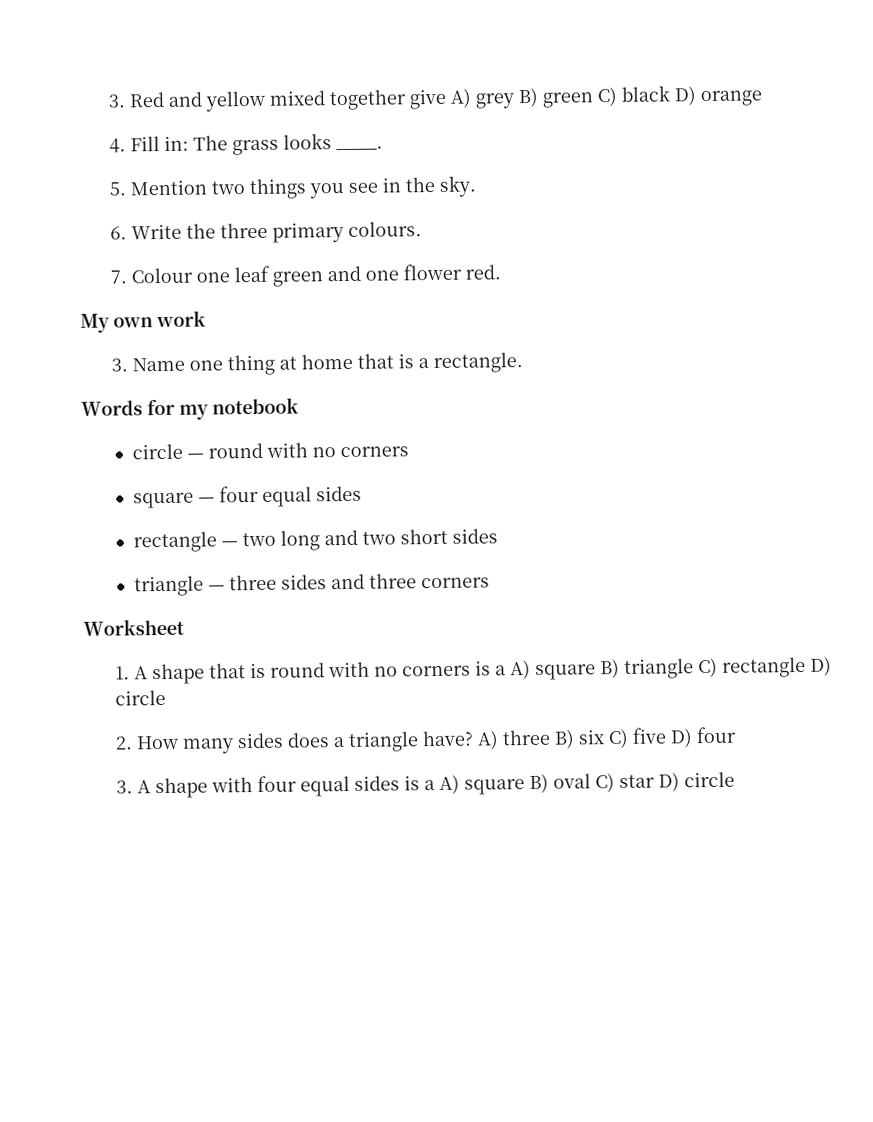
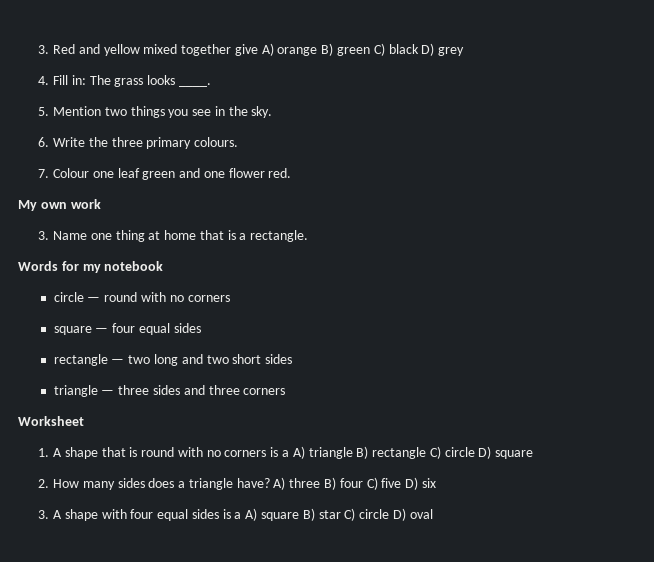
- 3. Red and yellow mixed together give A) grey B) green C) black D) orange
+ 3. Red and yellow mixed together give A) orange B) green C) black D) grey
- 1. A shape that is round with no corners is a A) square B) triangle C) rectangle D) circle
+ 1. A shape that is round with no corners is a A) triangle B) rectangle C) circle D) square
- A) three B) six C) five D) four
+ A) three B) four C) five D) six
- 3. A shape with four equal sides is a A) square B) oval C) star D) circle
+ 3. A shape with four equal sides is a A) square B) star C) circle D) oval

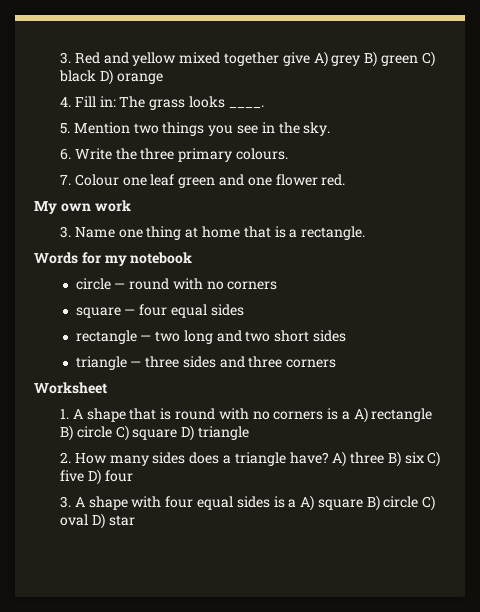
- 3. Red and yellow mixed together give A) orange B) green C) black D) grey
+ 3. Red and yellow mixed together give A) grey B) green C) black D) orange
- 1. A shape that is round with no corners is a A) triangle B) rectangle C) circle D) square
+ 1. A shape that is round with no corners is a A) rectangle B) circle C) square D) triangle
- A) three B) four C) five D) six
+ A) three B) six C) five D) four
- 3. A shape with four equal sides is a A) square B) star C) circle D) oval
+ 3. A shape with four equal sides is a A) square B) circle C) oval D) star

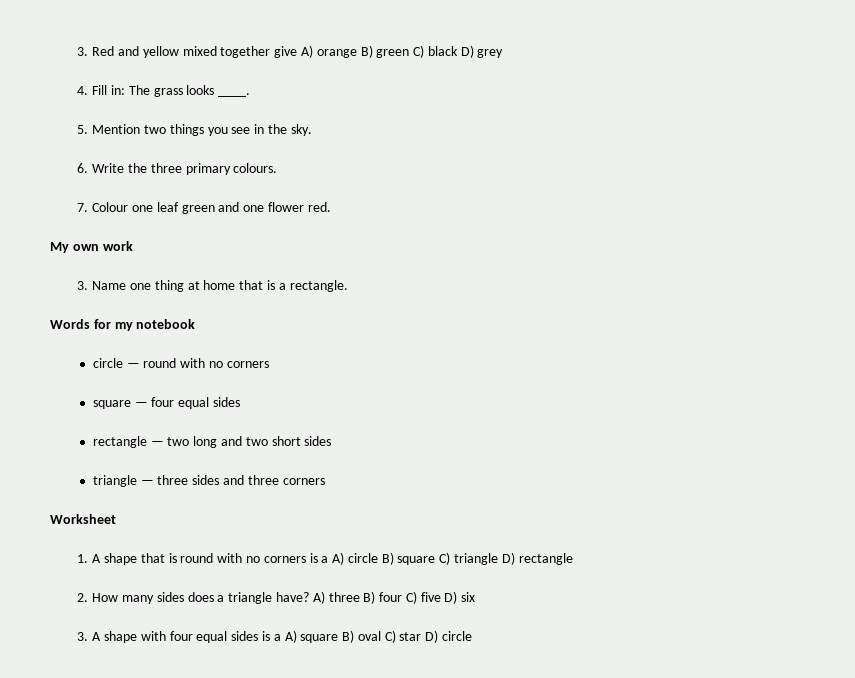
- 3. Red and yellow mixed together give A) grey B) green C) black D) orange
+ 3. Red and yellow mixed together give A) orange B) green C) black D) grey
- 1. A shape that is round with no corners is a A) rectangle B) circle C) square D) triangle
+ 1. A shape that is round with no corners is a A) circle B) square C) triangle D) rectangle
- A) three B) six C) five D) four
+ A) three B) four C) five D) six
- 3. A shape with four equal sides is a A) square B) circle C) oval D) star
+ 3. A shape with four equal sides is a A) square B) oval C) star D) circle

